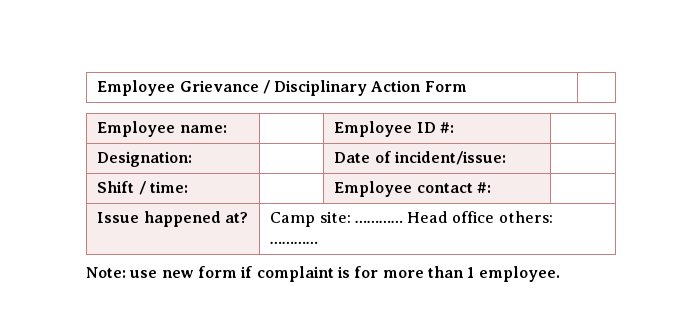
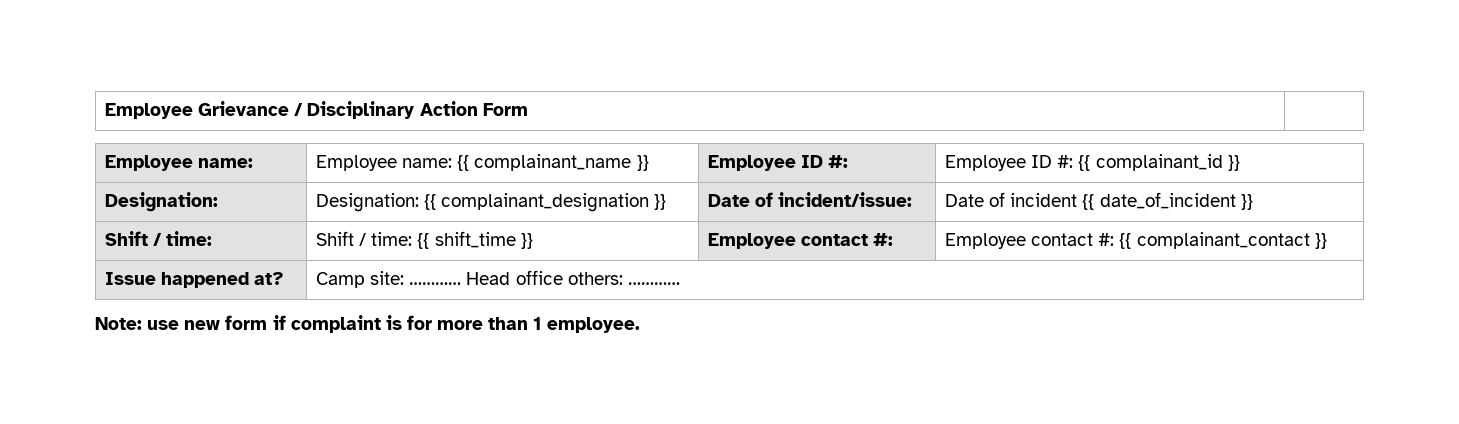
- Employee name: | | Employee ID #: |
- Designation: | | Date of incident/issue: |
- Shift / time: | | Employee contact #: |
+ Employee name: | Employee name: {{ complainant_name }} | Employee ID #: | Employee ID #: {{ complainant_id }}
+ Designation: | Designation: {{ complainant_designation }} | Date of incident/issue: | Date of incident {{ date_of_incident }}
+ Shift / time: | Shift / time: {{ shift_time }} | Employee contact #: | Employee contact #: {{ complainant_contact }}

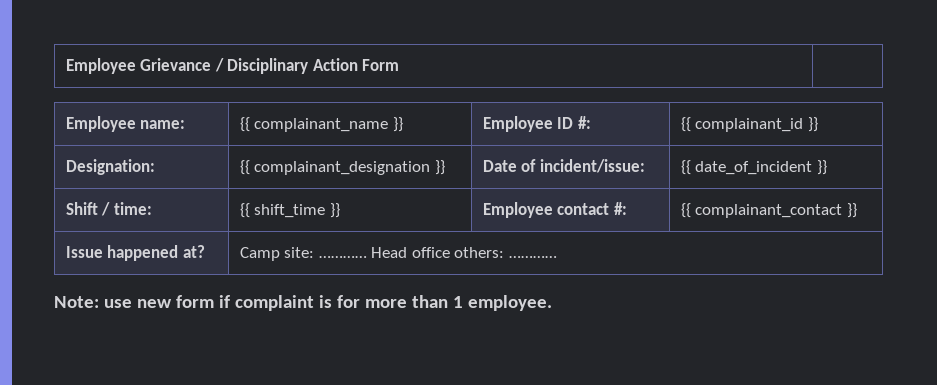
- Employee name: | Employee name: {{ complainant_name }} | Employee ID #: | Employee ID #: {{ complainant_id }}
+ Employee name: | {{ complainant_name }} | Employee ID #: | {{ complainant_id }}
- Designation: | Designation: {{ complainant_designation }} | Date of incident/issue: | Date of incident {{ date_of_incident }}
+ Designation: | {{ complainant_designation }} | Date of incident/issue: | {{ date_of_incident }}
- Shift / time: | Shift / time: {{ shift_time }} | Employee contact #: | Employee contact #: {{ complainant_contact }}
+ Shift / time: | {{ shift_time }} | Employee contact #: | {{ complainant_contact }}

